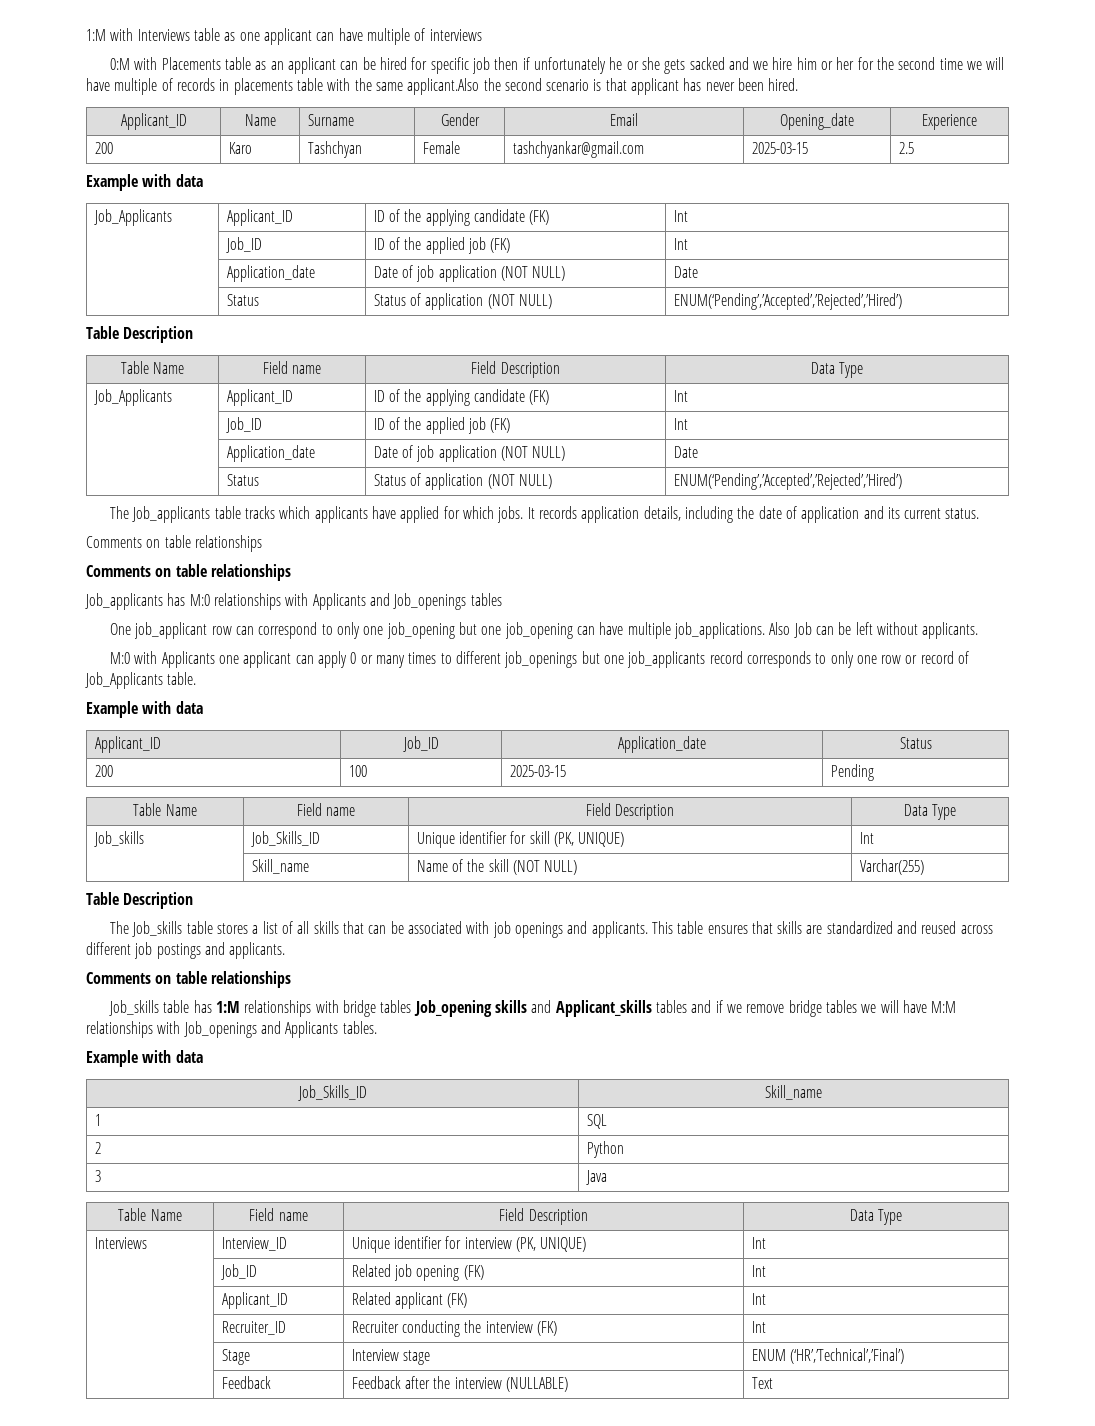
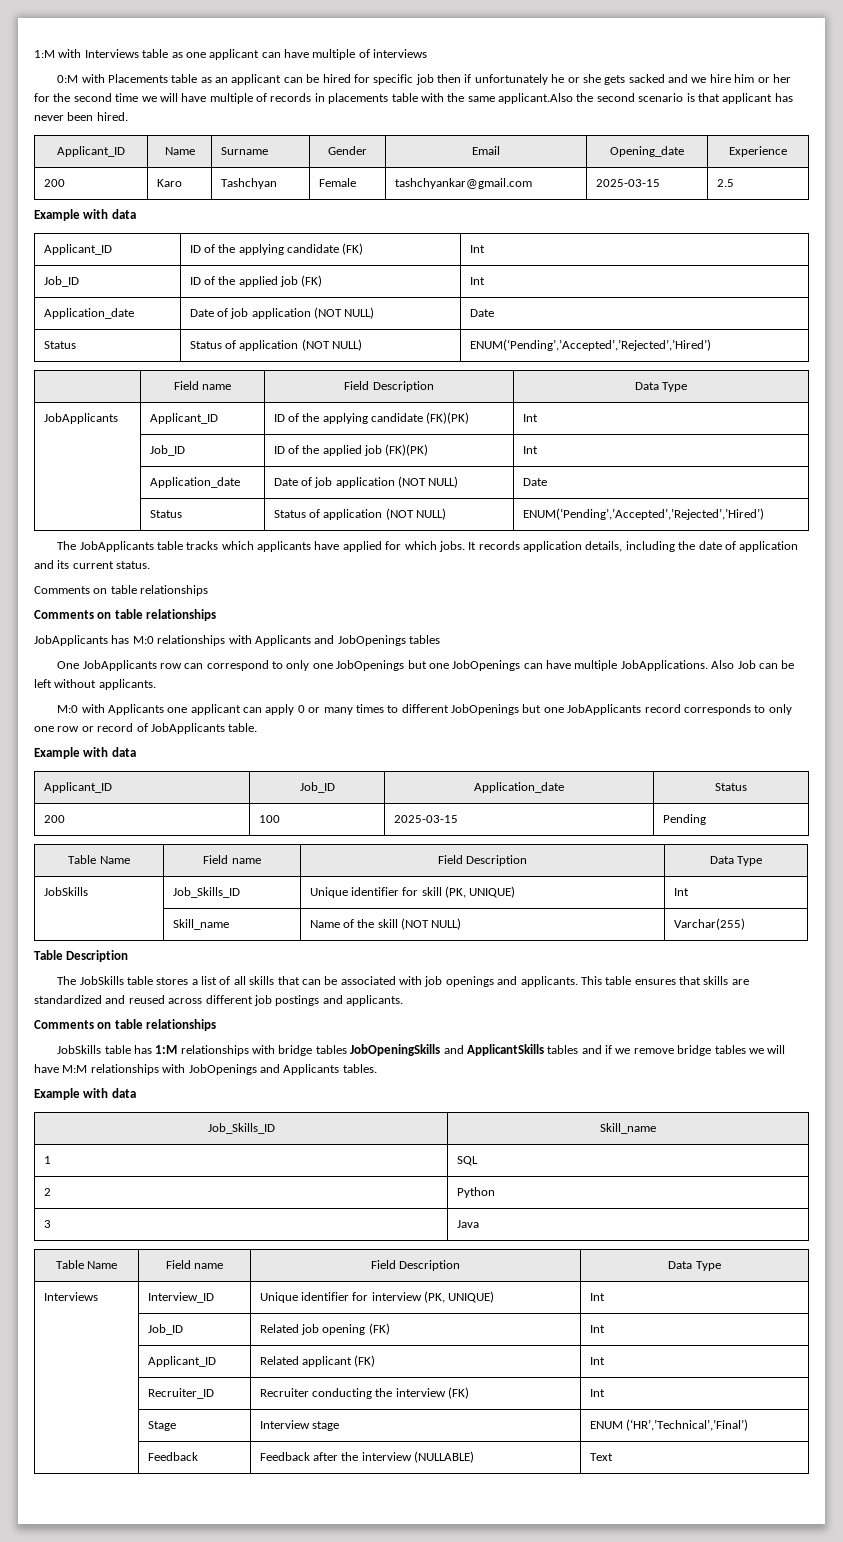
  200 | Karo | Tashchyan | Female | tashchyankar@gmail.com | 2025-03-15 | 2.5
  Example with data
- Job_Applicants | Applicant_ID | ID of the applying candidate (FK) | Int
- | Job_ID | ID of the applied job (FK) | Int
- | Application_date | Date of job application (NOT NULL) | Date
- | Status | Status of application (NOT NULL) | ENUM(‘Pending’,’Accepted’,’Rejected’,’Hired’)
- Table Description
- Table Name | Field name | Field Description | Data Type
- Job_Applicants | Applicant_ID | ID of the applying candidate (FK) | Int
- | Job_ID | ID of the applied job (FK) | Int
+ Applicant_ID | ID of the applying candidate (FK) | Int
+ Job_ID | ID of the applied job (FK) | Int
+ Application_date | Date of job application (NOT NULL) | Date
+ Status | Status of application (NOT NULL) | ENUM(‘Pending’,’Accepted’,’Rejected’,’Hired’)
+ | Field name | Field Description | Data Type
+ JobApplicants | Applicant_ID | ID of the applying candidate (FK)(PK) | Int
+ | Job_ID | ID of the applied job (FK)(PK) | Int
- The Job_applicants table tracks which applicants have applied for which jobs.
+ The JobApplicants table tracks which applicants have applied for which jobs.
- Job_applicants has M:0 relationships with Applicants and Job_openings tables
+ JobApplicants has M:0 relationships with Applicants and JobOpenings tables
- One job_applicant row can correspond to only one job_opening but one job_opening can have multiple job_applications.
+ One JobApplicants row can correspond to only one JobOpenings but one JobOpenings can have multiple JobApplications.
- M:0 with Applicants one applicant can apply 0 or many times to different job_openings but one job_applicants record corresponds to only one row or record of Job_Applicants table.
+ M:0 with Applicants one applicant can apply 0 or many times to different JobOpenings but one JobApplicants record corresponds to only one row or record of JobApplicants table.
- Job_skills | Job_Skills_ID | Unique identifier for skill (PK, UNIQUE) | Int
+ JobSkills | Job_Skills_ID | Unique identifier for skill (PK, UNIQUE) | Int
- The Job_skills table stores a list of all skills that can be associated with job openings and applicants.
+ The JobSkills table stores a list of all skills that can be associated with job openings and applicants.
- Job_skills table has 1:M relationships with bridge tables Job_opening skills and Applicant_skills tables and if we remove bridge tables we will have M:M relationships with Job_openings and Applicants tables.
+ JobSkills table has 1:M relationships with bridge tables JobOpeningSkills and ApplicantSkills tables and if we remove bridge tables we will have M:M relationships with JobOpenings and Applicants tables.

